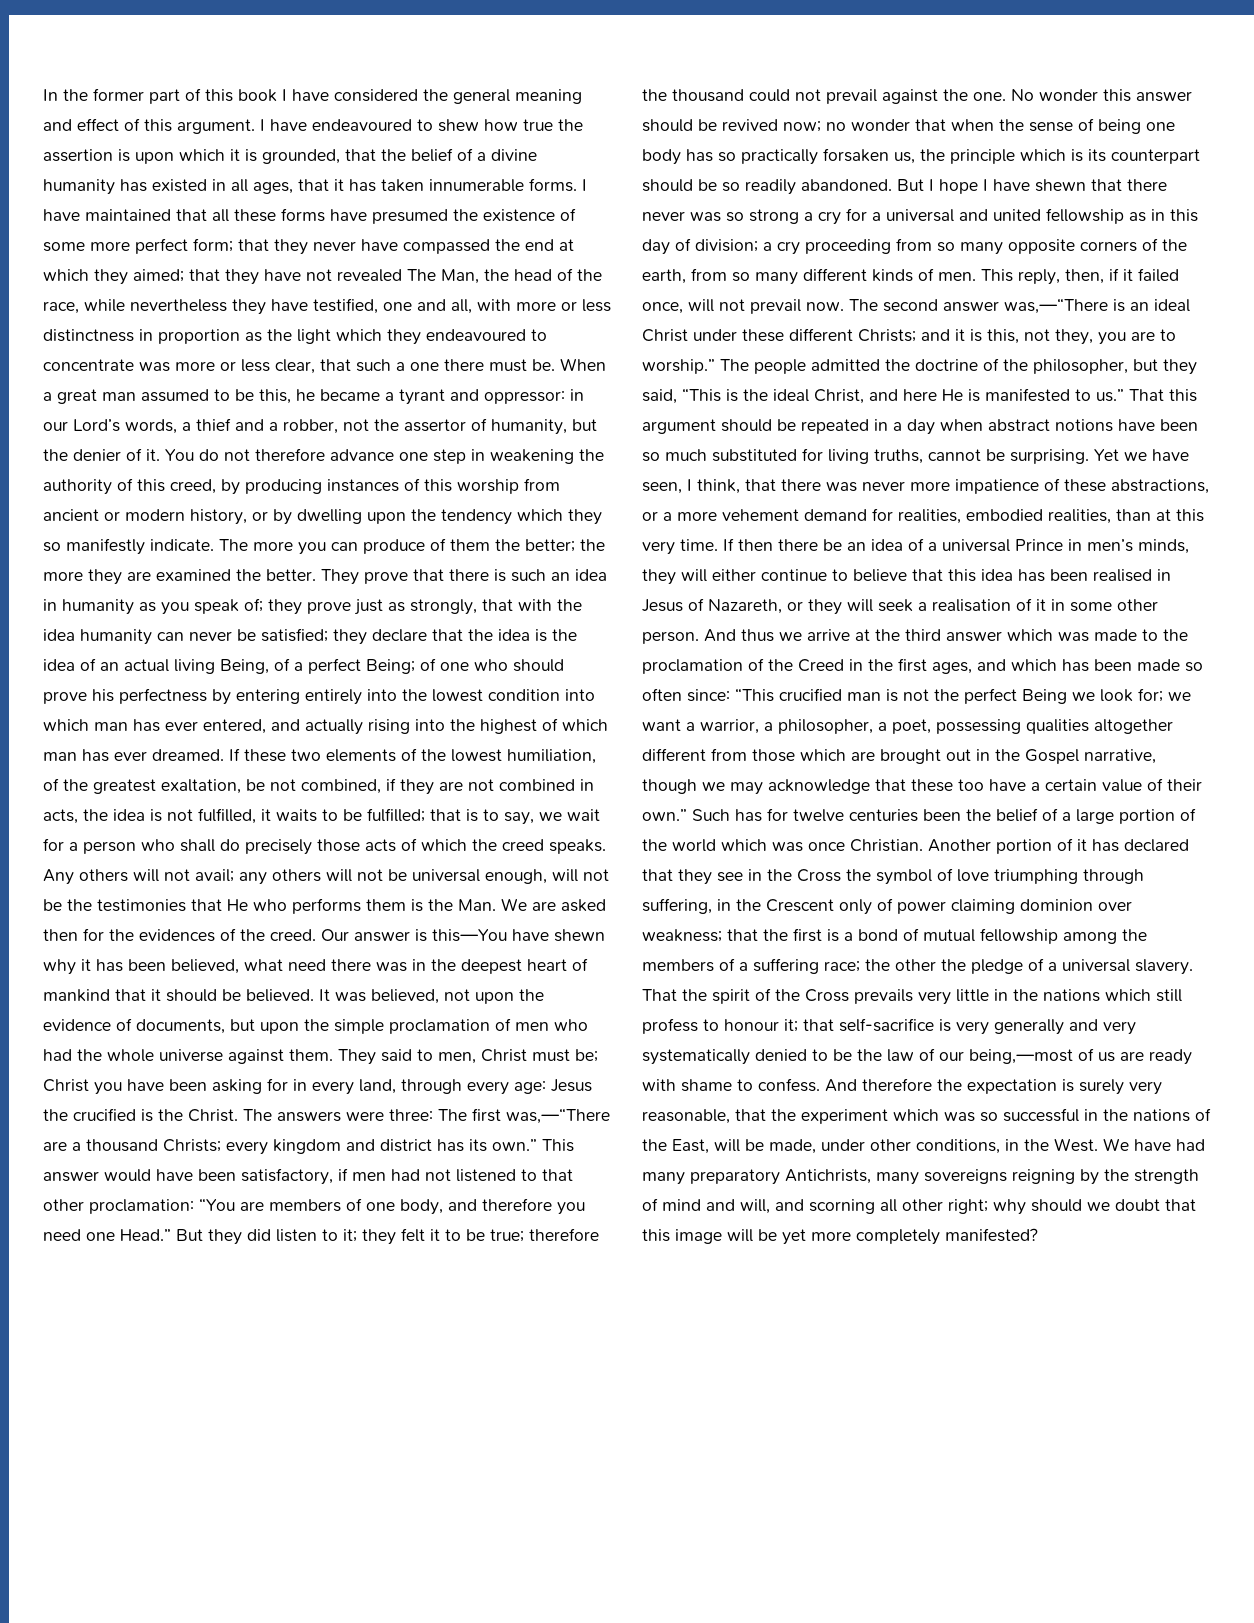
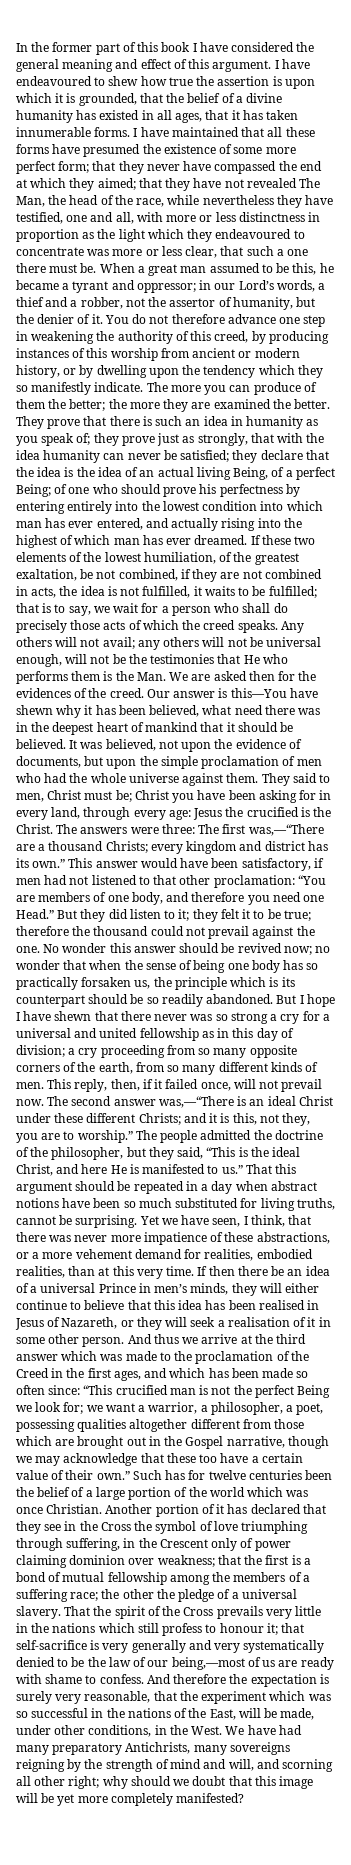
- When a great man assumed to be this, he became a tyrant and oppressor: in our Lord’s words, a thief and a robber, not the assertor of humanity, but the denier of it.
+ When a great man assumed to be this, he became a tyrant and oppressor; in our Lord’s words, a thief and a robber, not the assertor of humanity, but the denier of it.

